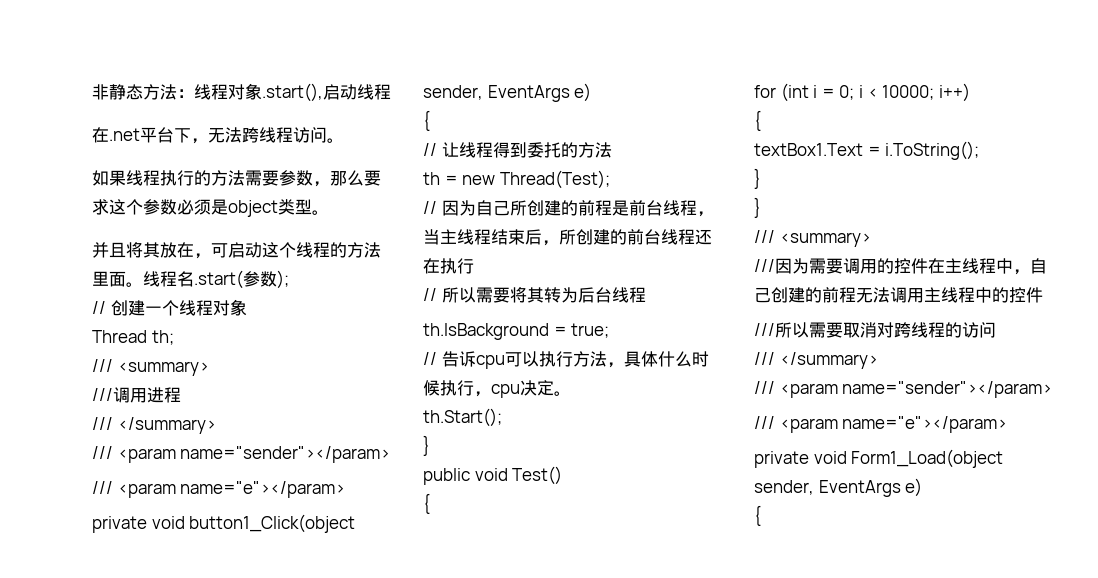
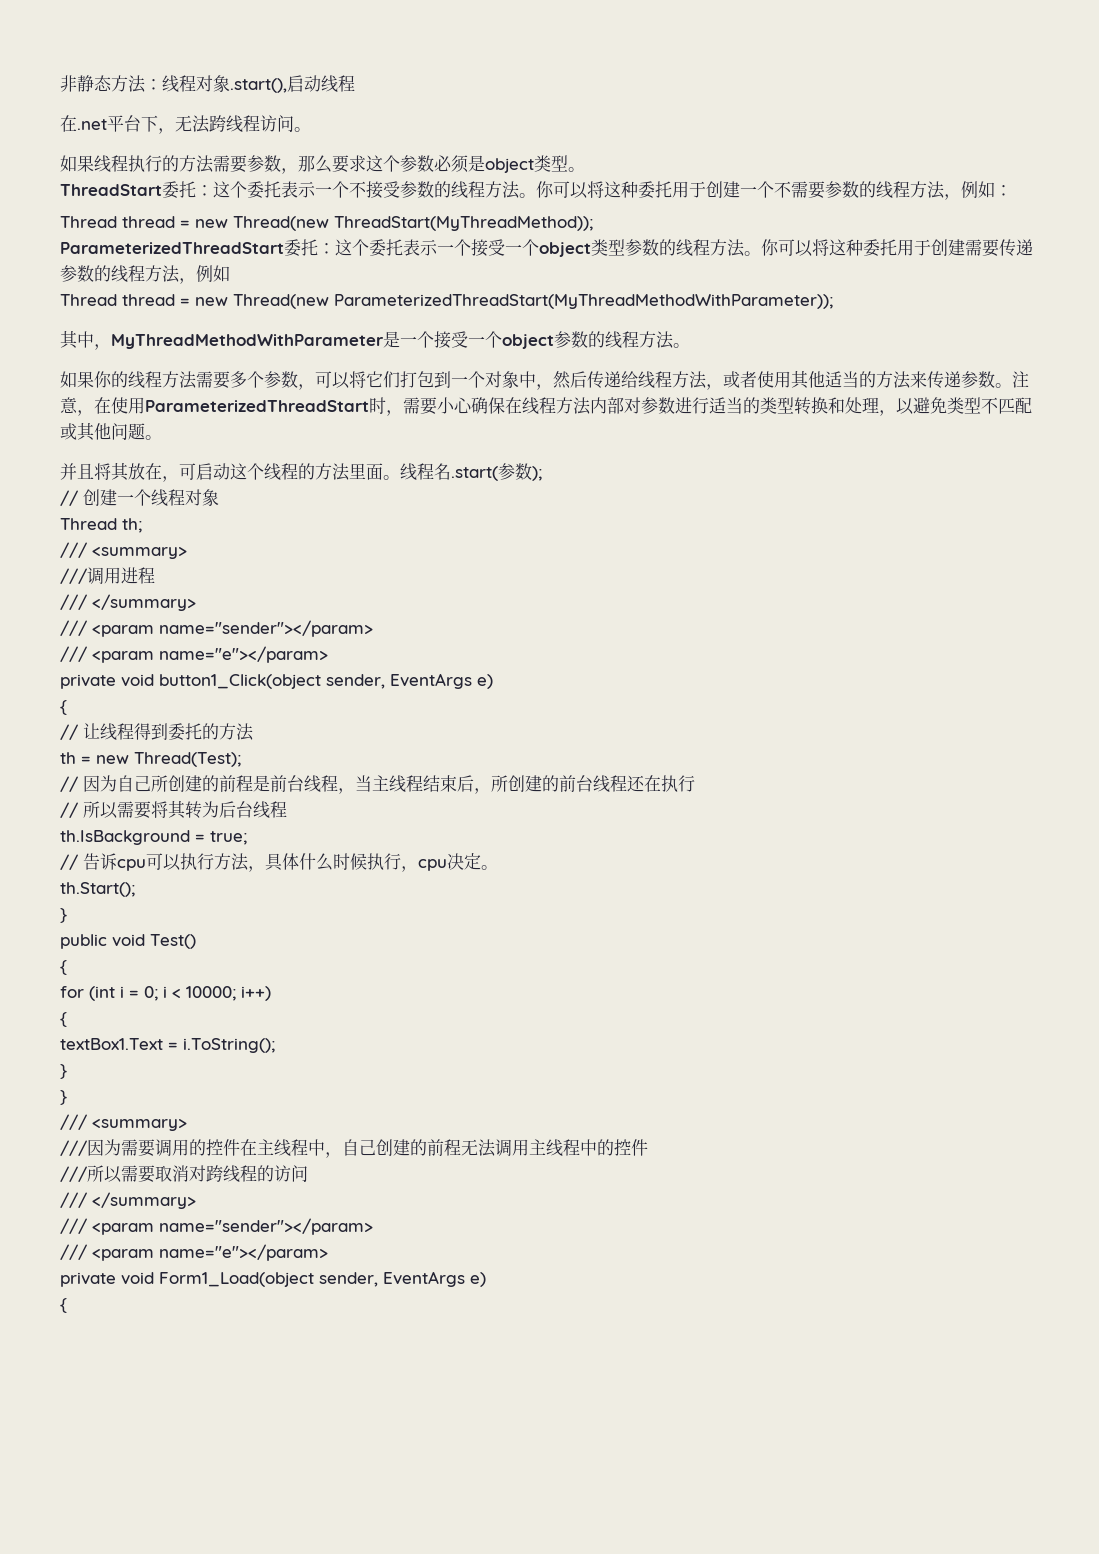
+ ThreadStart委托：这个委托表示一个不接受参数的线程方法。你可以将这种委托用于创建一个不需要参数的线程方法，例如：
+ Thread thread = new Thread(new ThreadStart(MyThreadMethod));
+ ParameterizedThreadStart委托：这个委托表示一个接受一个object类型参数的线程方法。你可以将这种委托用于创建需要传递参数的线程方法，例如
+ Thread thread = new Thread(new ParameterizedThreadStart(MyThreadMethodWithParameter));
+ 其中，MyThreadMethodWithParameter是一个接受一个object参数的线程方法。
+ 如果你的线程方法需要多个参数，可以将它们打包到一个对象中，然后传递给线程方法，或者使用其他适当的方法来传递参数。注意，在使用ParameterizedThreadStart时，需要小心确保在线程方法内部对参数进行适当的类型转换和处理，以避免类型不匹配或其他问题。

